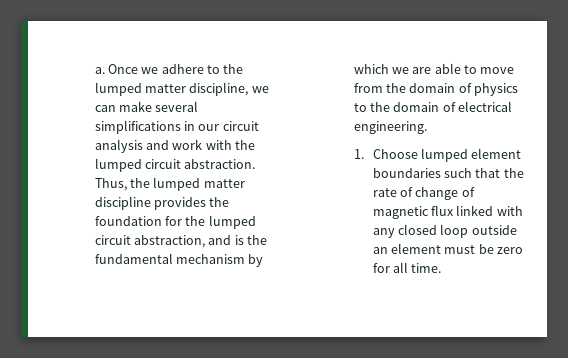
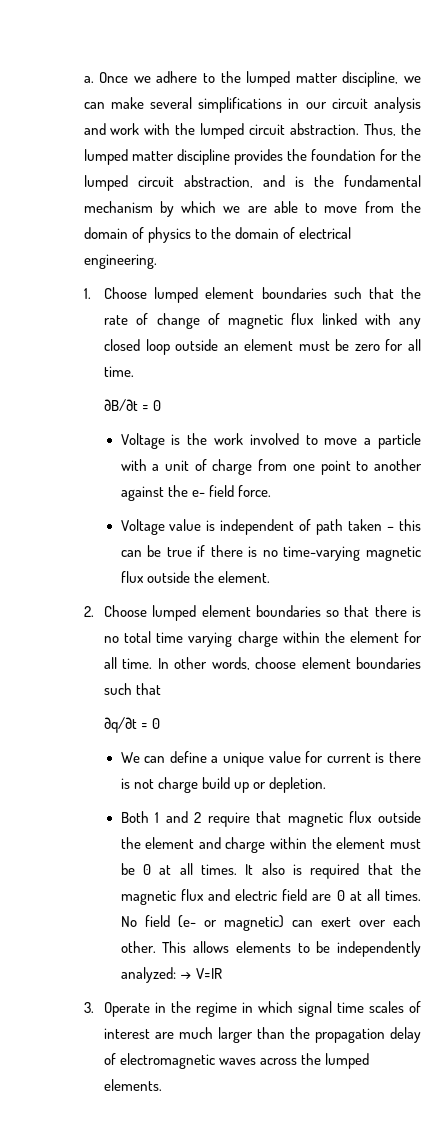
+ ∂B/∂t = 0
+ Voltage is the work involved to move a particle with a unit of charge from one point to another against the e- field force.
+ Voltage value is independent of path taken – this can be true if there is no time-varying magnetic flux outside the element.
+ 2. Choose lumped element boundaries so that there is no total time varying charge within the element for all time. In other words, choose element boundaries such that
+ ∂q/∂t = 0
+ We can define a unique value for current is there is not charge build up or depletion.
+ Both 1 and 2 require that magnetic flux outside the element and charge within the element must be 0 at all times. It also is required that the magnetic flux and electric field are 0 at all times. No field (e- or magnetic) can exert over each other. This allows elements to be independently analyzed: → V=IR
+ 3. Operate in the regime in which signal time scales of interest are much larger than the propagation delay of electromagnetic waves across the lumped elements.

